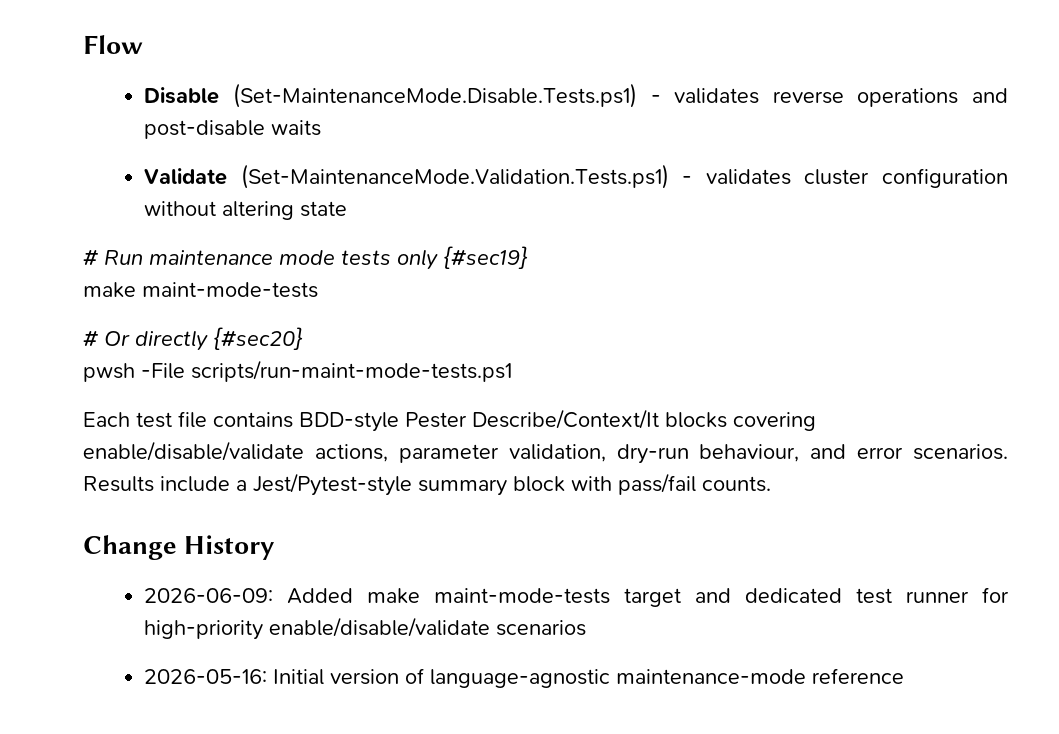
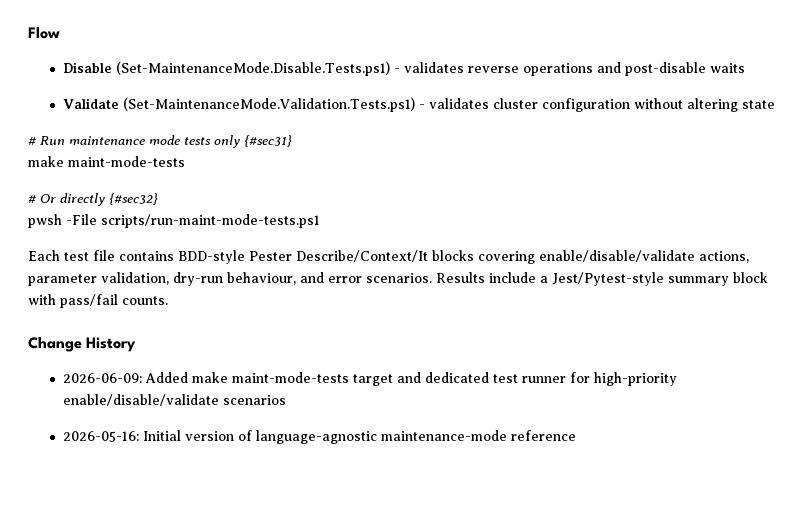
- # Run maintenance mode tests only {#sec19}
+ # Run maintenance mode tests only {#sec31}
- # Or directly {#sec20}
+ # Or directly {#sec32}

